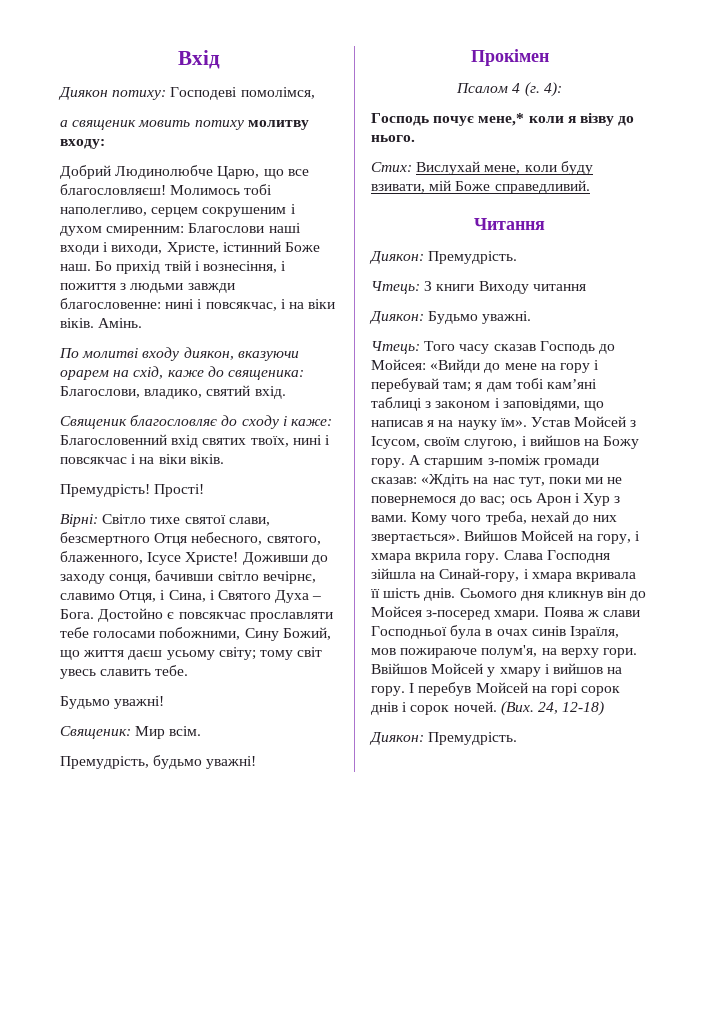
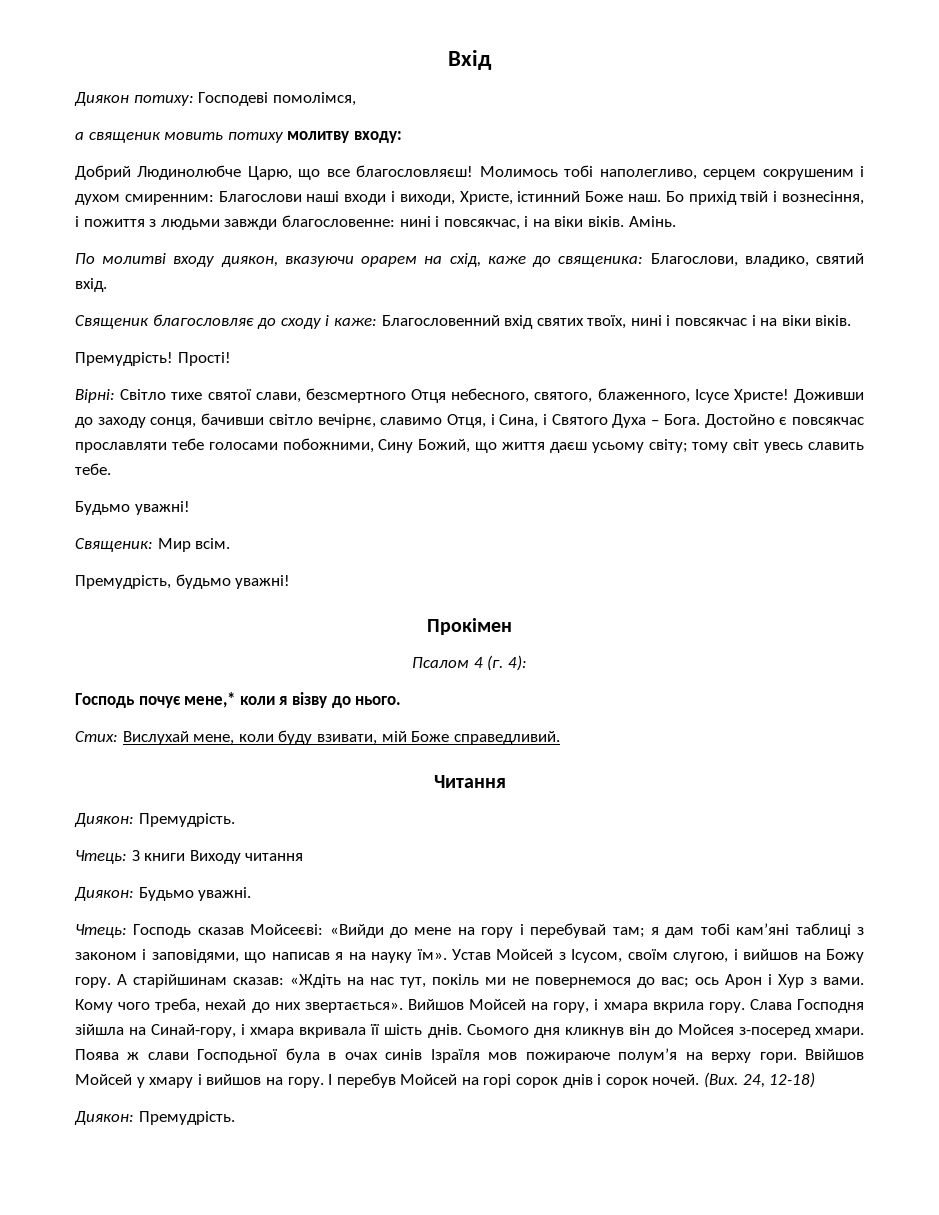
- Чтець: Того часу сказав Господь до Мойсея: «Вийди до мене на гору і перебувай там; я дам тобі камʼяні таблиці з законом і заповідями, що написав я на науку їм».
+ Чтець: Господь сказав Мойсеєві: «Вийди до мене на гору і перебувай там; я дам тобі камʼяні таблиці з законом і заповідями, що написав я на науку їм».
- А старшим з-поміж громади сказав: «Ждіть на нас тут, поки ми не повернемося до вас; ось Арон і Хур з вами.
+ А старійшинам сказав: «Ждіть на нас тут, покіль ми не повернемося до вас; ось Арон і Хур з вами.
- Поява ж слави Господньої була в очах синів Ізраїля, мов пожираюче полум'я, на верху гори.
+ Поява ж слави Господьної була в очах синів Ізраїля мов пожираюче полумʼя на верху гори.

